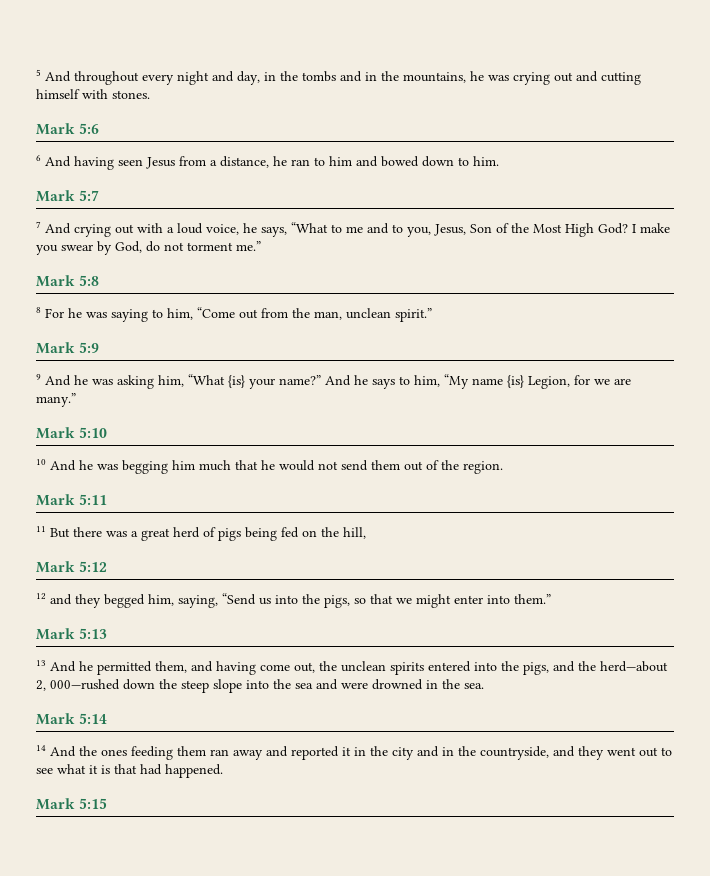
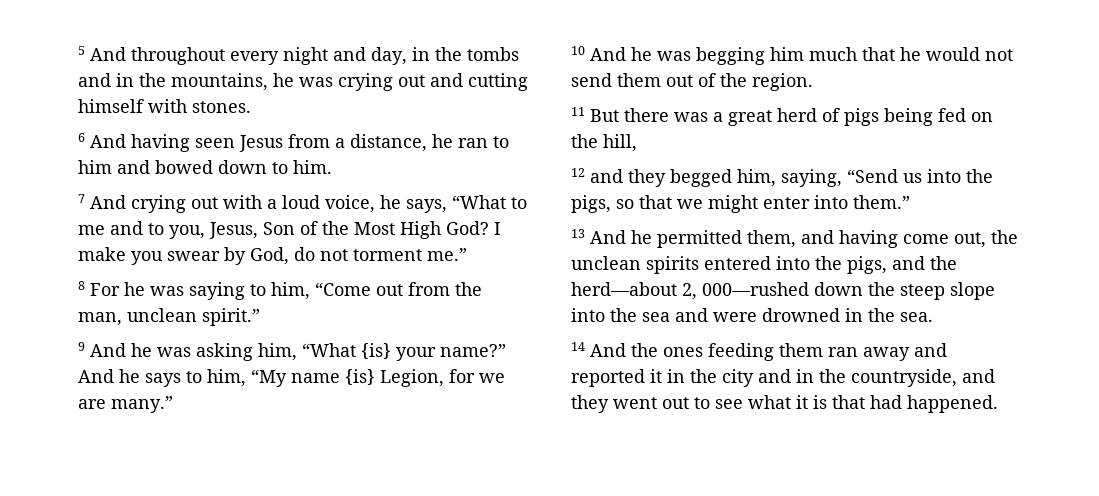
- Mark 5:6
- Mark 5:7
- Mark 5:8
- Mark 5:9
- Mark 5:10
- Mark 5:11
- Mark 5:12
- Mark 5:13
- Mark 5:14
- Mark 5:15

